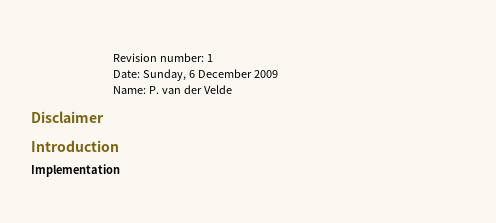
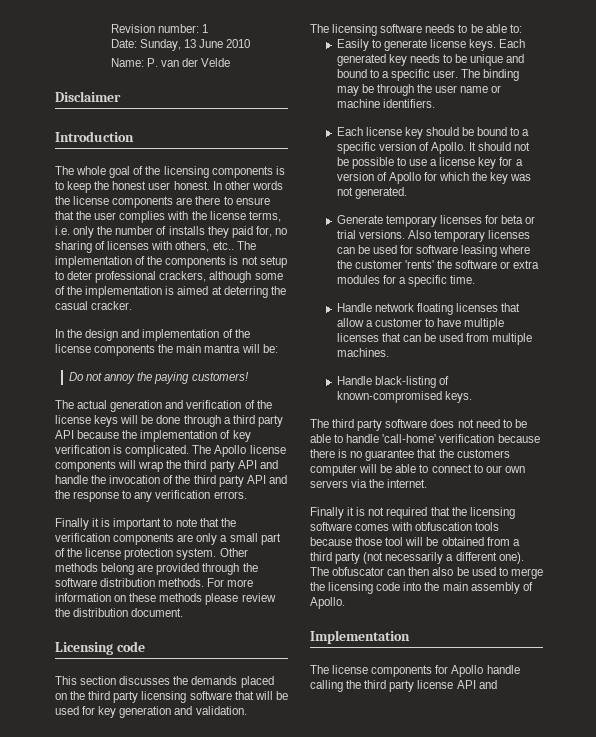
- Date: Sunday, 6 December 2009
+ Date: Sunday, 13 June 2010
+ The whole goal of the licensing components is to keep the honest user honest. In other words the license components are there to ensure that the user complies with the license terms, i.e. only the number of installs they paid for, no sharing of licenses with others, etc.. The implementation of the components is not setup to deter professional crackers, although some of the implementation is aimed at deterring the casual cracker.
+ In the design and implementation of the license components the main mantra will be:
+ Do not annoy the paying customers!
+ The actual generation and verification of the license keys will be done through a third party API because the implementation of key verification is complicated. The Apollo license components will wrap the third party API and handle the invocation of the third party API and the response to any verification errors.
+ Finally it is important to note that the verification components are only a small part of the license protection system. Other methods belong are provided through the software distribution methods. For more information on these methods please review the distribution document.
+ Licensing code
+ This section discusses the demands placed on the third party licensing software that will be used for key generation and validation.
+ The licensing software needs to be able to:
+ Easily to generate license keys. Each generated key needs to be unique and bound to a specific user. The binding may be through the user name or machine identifiers.
+ Each license key should be bound to a specific version of Apollo. It should not be possible to use a license key for a version of Apollo for which the key was not generated.
+ Generate temporary licenses for beta or trial versions. Also temporary licenses can be used for software leasing where the customer 'rents' the software or extra modules for a specific time.
+ Handle network floating licenses that allow a customer to have multiple licenses that can be used from multiple machines.
+ Handle black-listing of known-compromised keys.
+ The third party software does not need to be able to handle 'call-home' verification because there is no guarantee that the customers computer will be able to connect to our own servers via the internet.
+ Finally it is not required that the licensing software comes with obfuscation tools because those tool will be obtained from a third party (not necessarily a different one). The obfuscator can then also be used to merge the licensing code into the main assembly of Apollo.
  Implementation
+ The license components for Apollo handle calling the third party license API and

